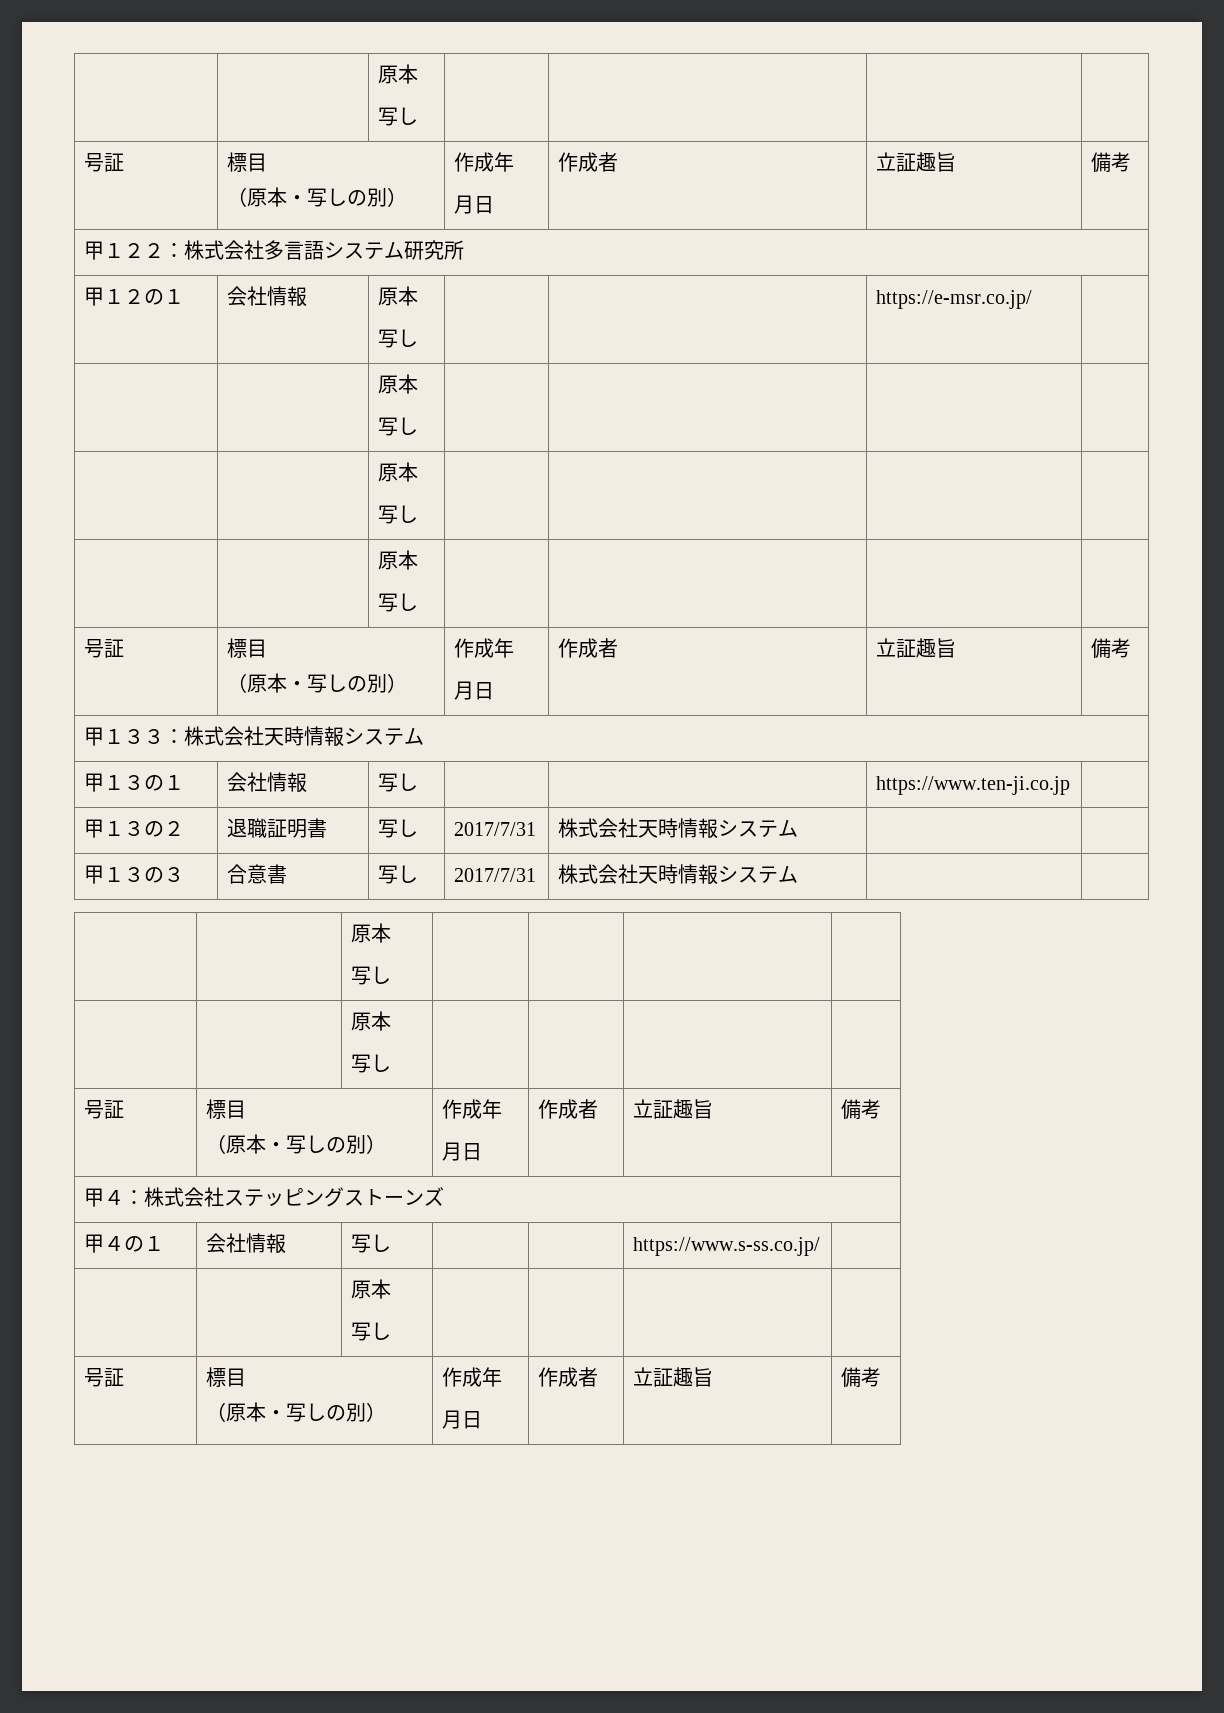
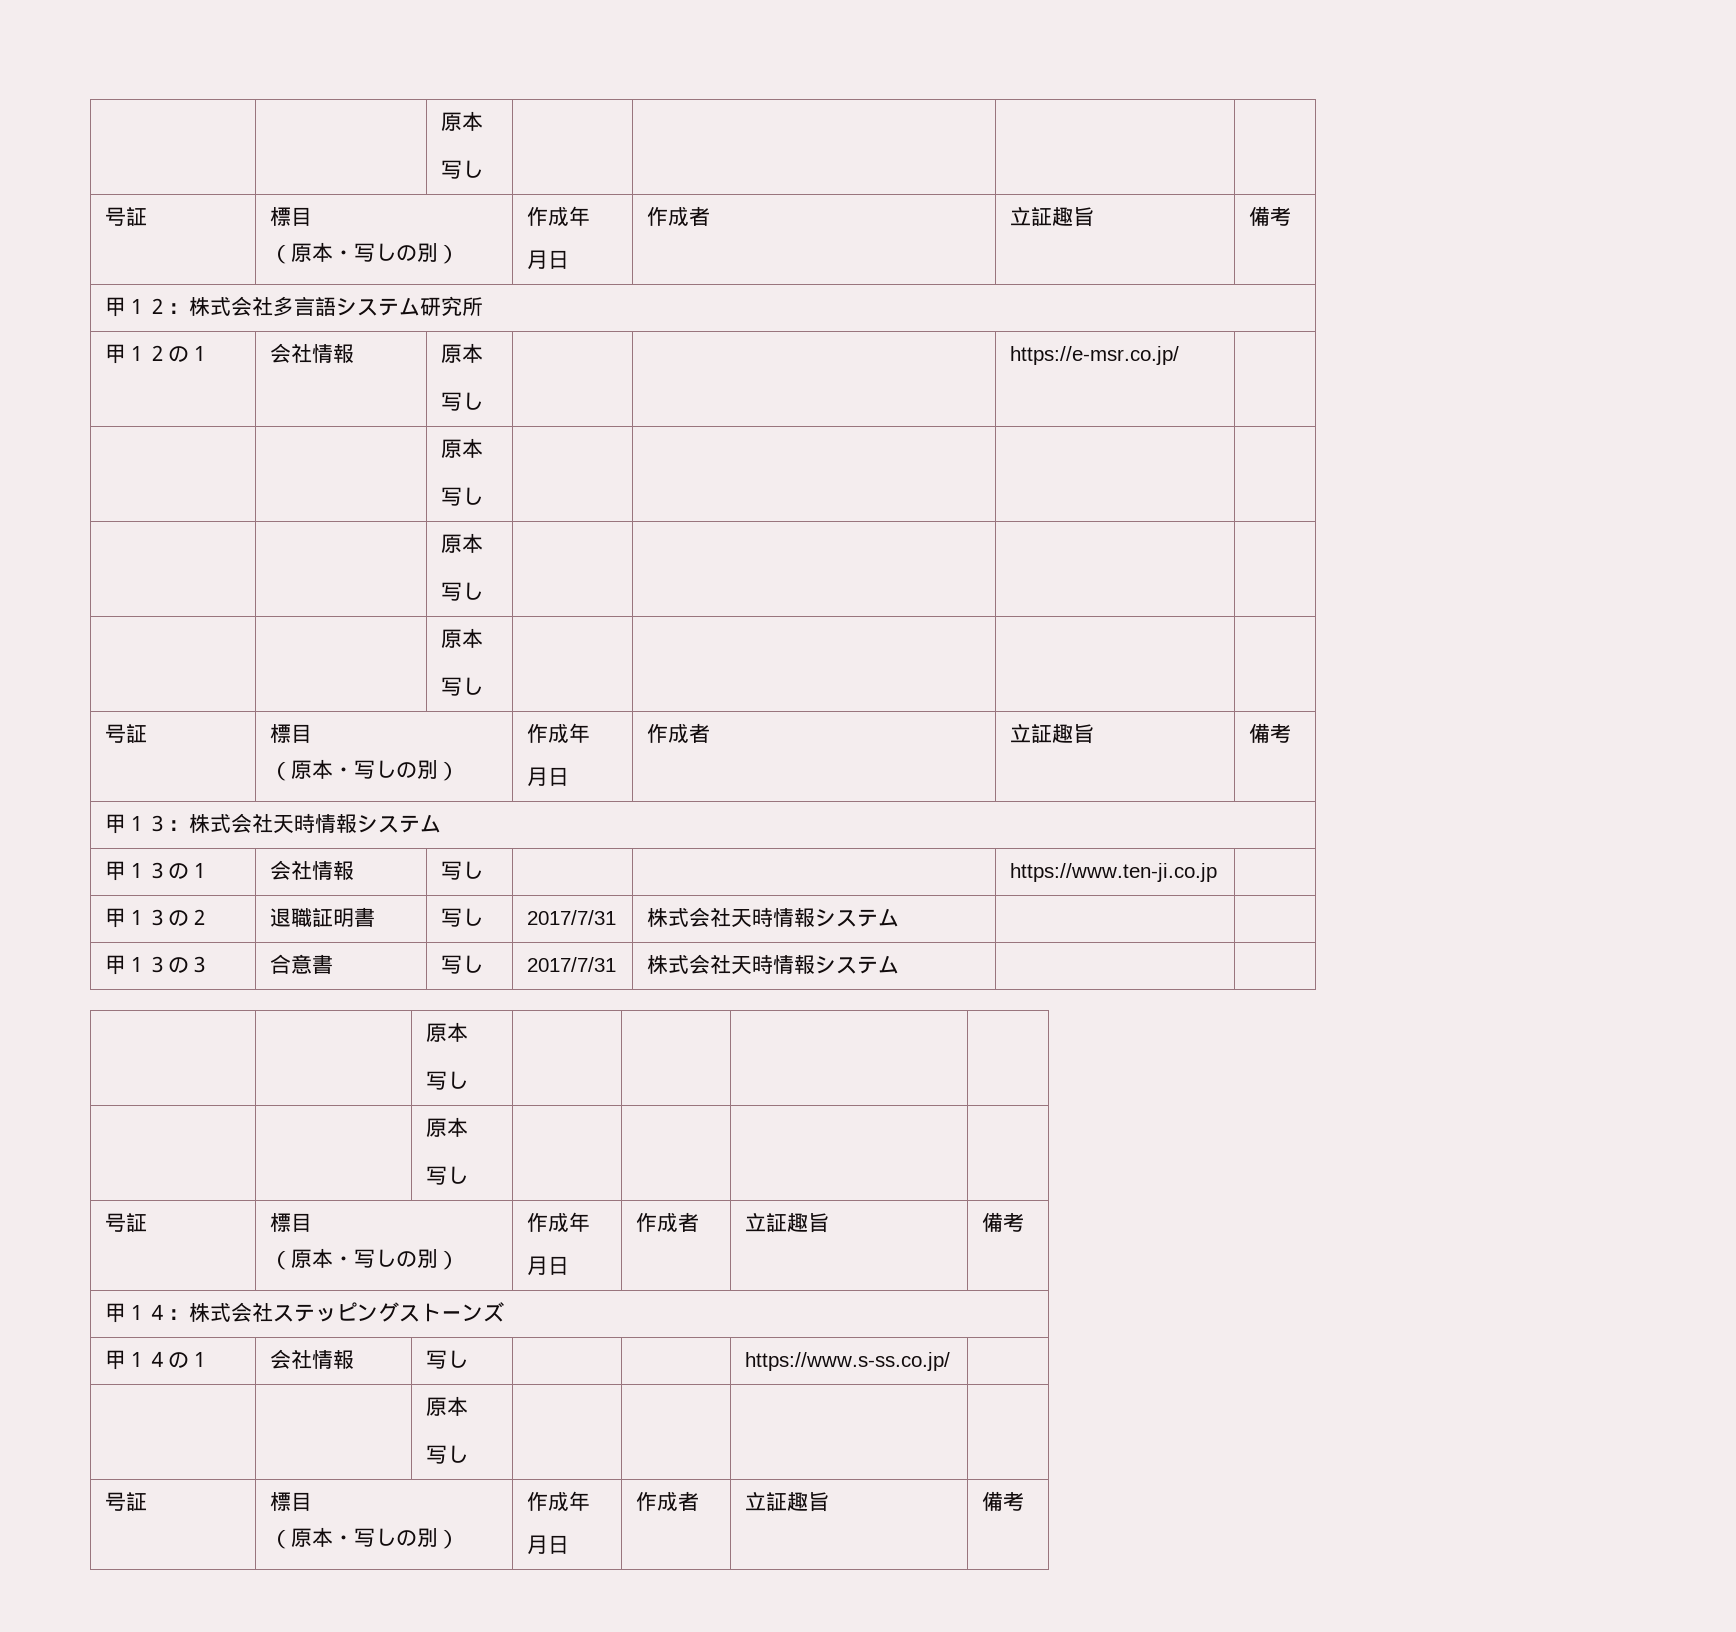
- 甲１２２：株式会社多言語システム研究所
+ 甲１２：株式会社多言語システム研究所
- 甲１３３：株式会社天時情報システム
+ 甲１３：株式会社天時情報システム
- 甲４：株式会社ステッピングストーンズ
+ 甲１４：株式会社ステッピングストーンズ
- 甲４の１ | 会社情報 | 写し | | | https://www.s-ss.co.jp/ |
+ 甲１４の１ | 会社情報 | 写し | | | https://www.s-ss.co.jp/ |

